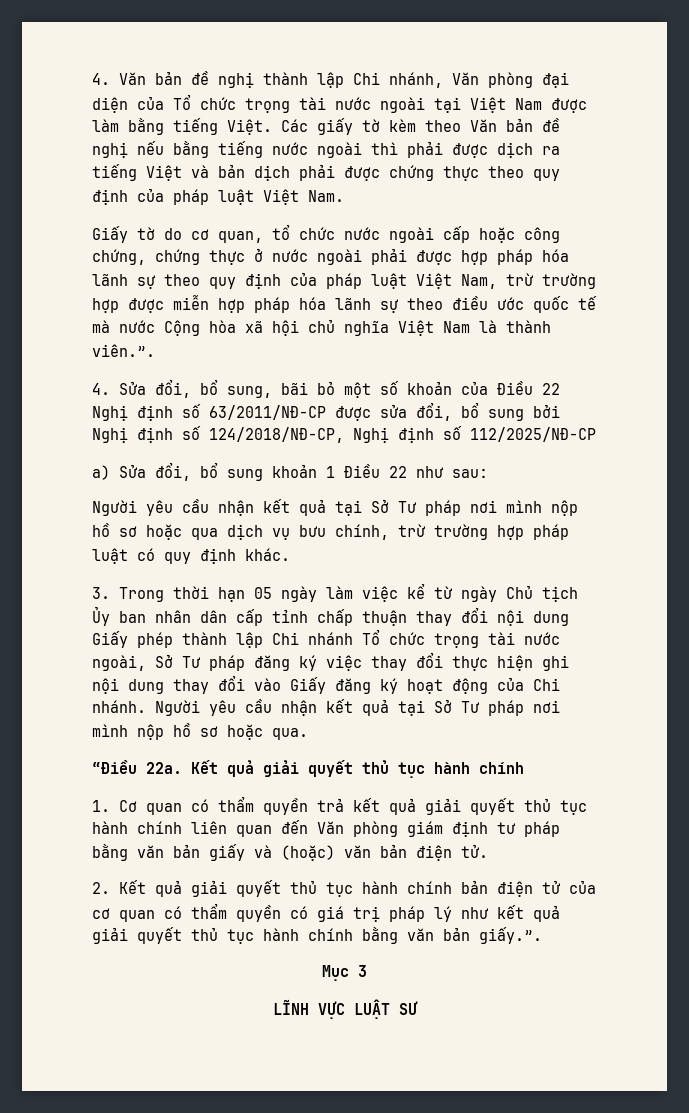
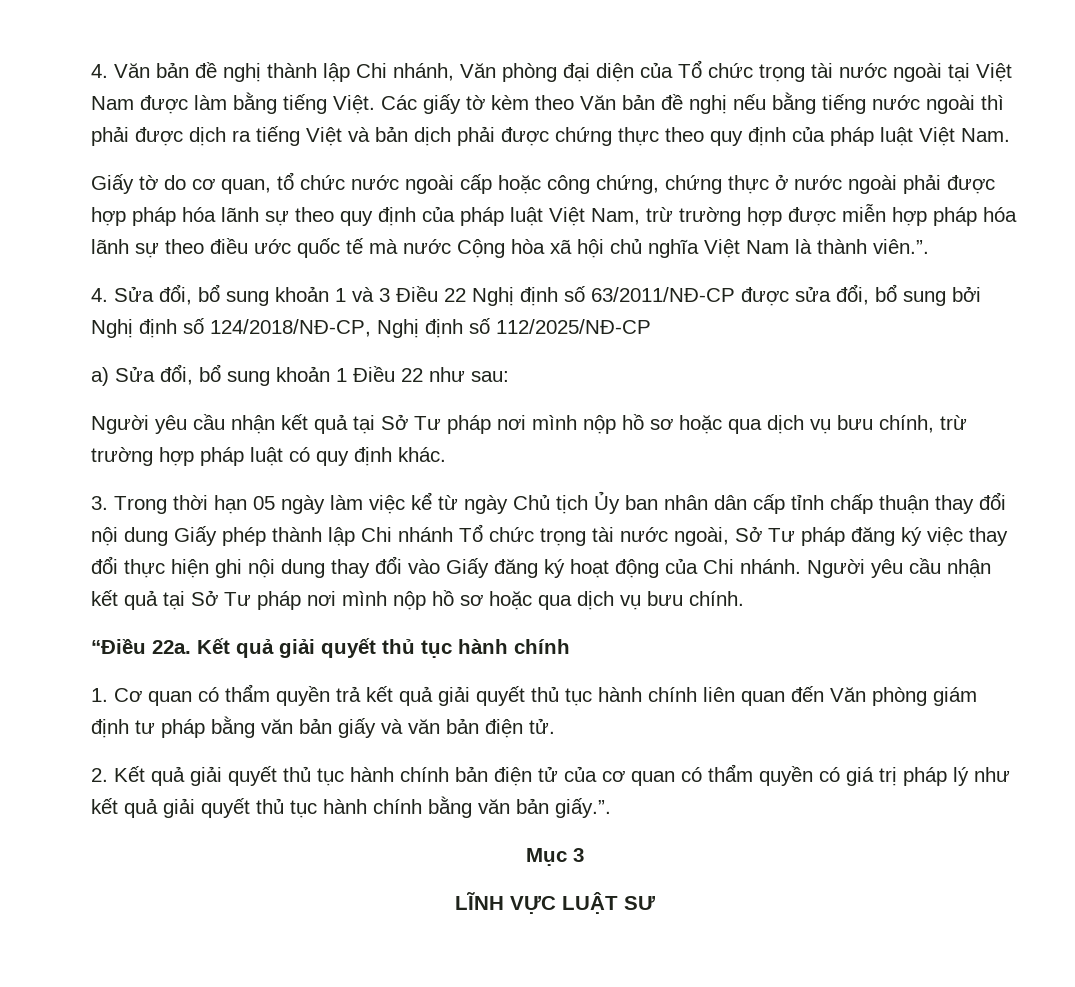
- 4. Sửa đổi, bổ sung, bãi bỏ một số khoản của Điều 22 Nghị định số 63/2011/NĐ-CP được sửa đổi, bổ sung bởi Nghị định số 124/2018/NĐ-CP, Nghị định số 112/2025/NĐ-CP
+ 4. Sửa đổi, bổ sung khoản 1 và 3 Điều 22 Nghị định số 63/2011/NĐ-CP được sửa đổi, bổ sung bởi Nghị định số 124/2018/NĐ-CP, Nghị định số 112/2025/NĐ-CP
- Người yêu cầu nhận kết quả tại Sở Tư pháp nơi mình nộp hồ sơ hoặc qua.
+ Người yêu cầu nhận kết quả tại Sở Tư pháp nơi mình nộp hồ sơ hoặc qua dịch vụ bưu chính.
- 1. Cơ quan có thẩm quyền trả kết quả giải quyết thủ tục hành chính liên quan đến Văn phòng giám định tư pháp bằng văn bản giấy và (hoặc) văn bản điện tử.
+ 1. Cơ quan có thẩm quyền trả kết quả giải quyết thủ tục hành chính liên quan đến Văn phòng giám định tư pháp bằng văn bản giấy và văn bản điện tử.

